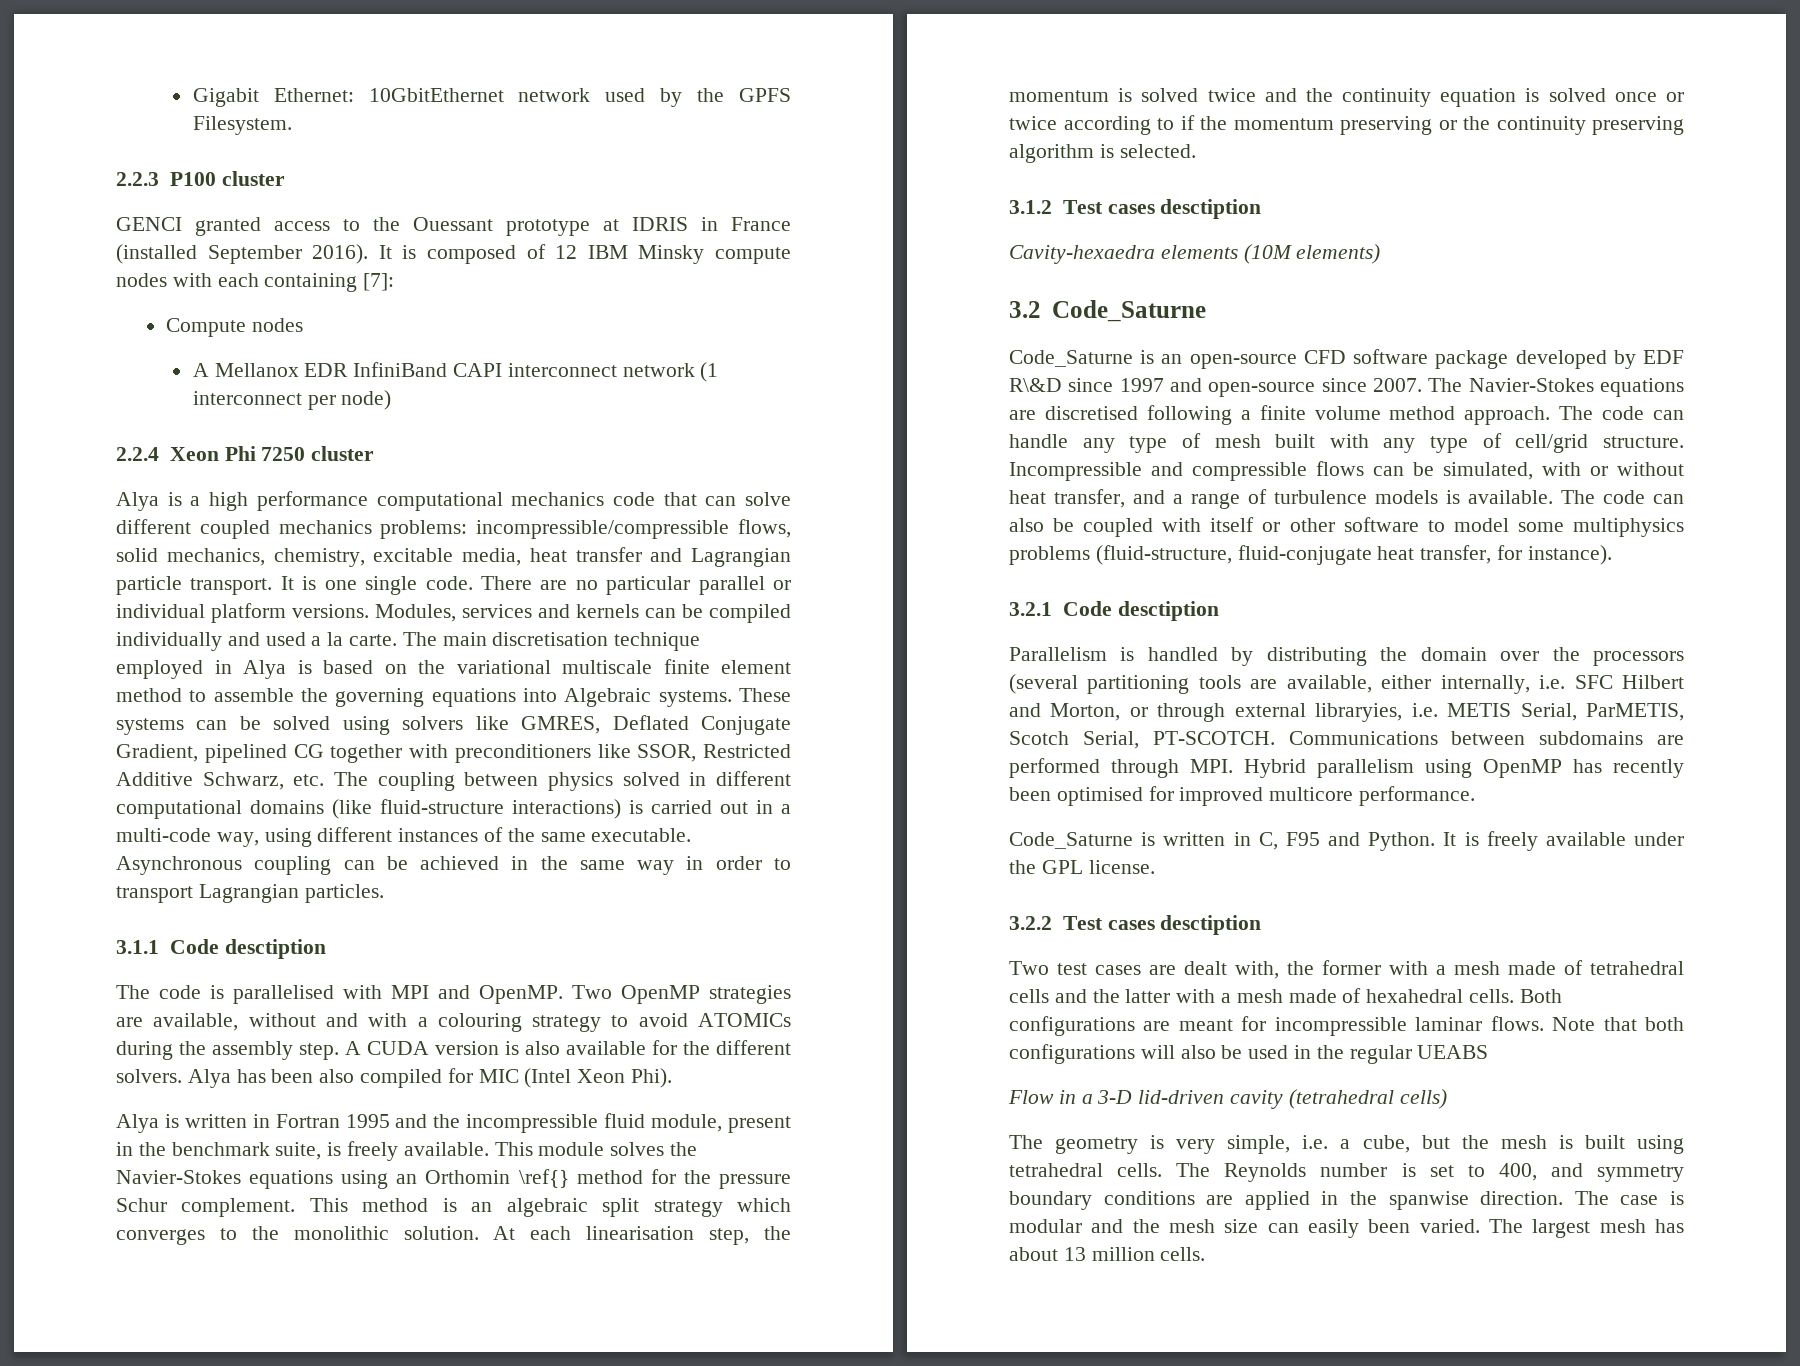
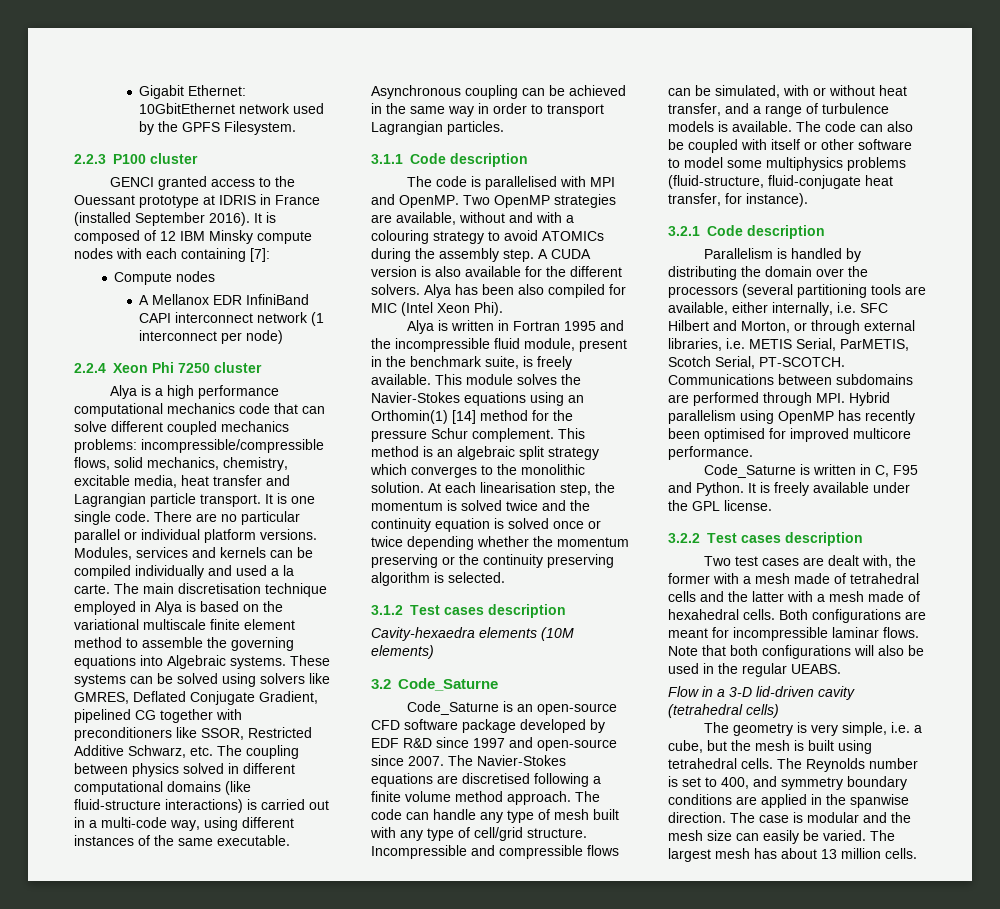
- 3.1.1 Code desctiption
+ 3.1.1 Code description
- This module solves the Navier-Stokes equations using an Orthomin \ref{} method for the pressure Schur complement.
+ This module solves the Navier-Stokes equations using an Orthomin(1) [14] method for the pressure Schur complement.
- At each linearisation step, the momentum is solved twice and the continuity equation is solved once or twice according to if the momentum preserving or the continuity preserving algorithm is selected.
+ At each linearisation step, the momentum is solved twice and the continuity equation is solved once or twice depending whether the momentum preserving or the continuity preserving algorithm is selected.
- 3.1.2 Test cases desctiption
+ 3.1.2 Test cases description
- Code_Saturne is an open-source CFD software package developed by EDF R\&D since 1997 and open-source since 2007.
+ Code_Saturne is an open-source CFD software package developed by EDF R&D since 1997 and open-source since 2007.
- 3.2.1 Code desctiption
+ 3.2.1 Code description
- Parallelism is handled by distributing the domain over the processors (several partitioning tools are available, either internally, i.e. SFC Hilbert and Morton, or through external libraryies, i.e. METIS Serial, ParMETIS, Scotch Serial, PT-SCOTCH.
+ Parallelism is handled by distributing the domain over the processors (several partitioning tools are available, either internally, i.e. SFC Hilbert and Morton, or through external libraries, i.e. METIS Serial, ParMETIS, Scotch Serial, PT-SCOTCH.
- 3.2.2 Test cases desctiption
+ 3.2.2 Test cases description
- Note that both configurations will also be used in the regular UEABS
+ Note that both configurations will also be used in the regular UEABS.
- The case is modular and the mesh size can easily been varied.
+ The case is modular and the mesh size can easily be varied.

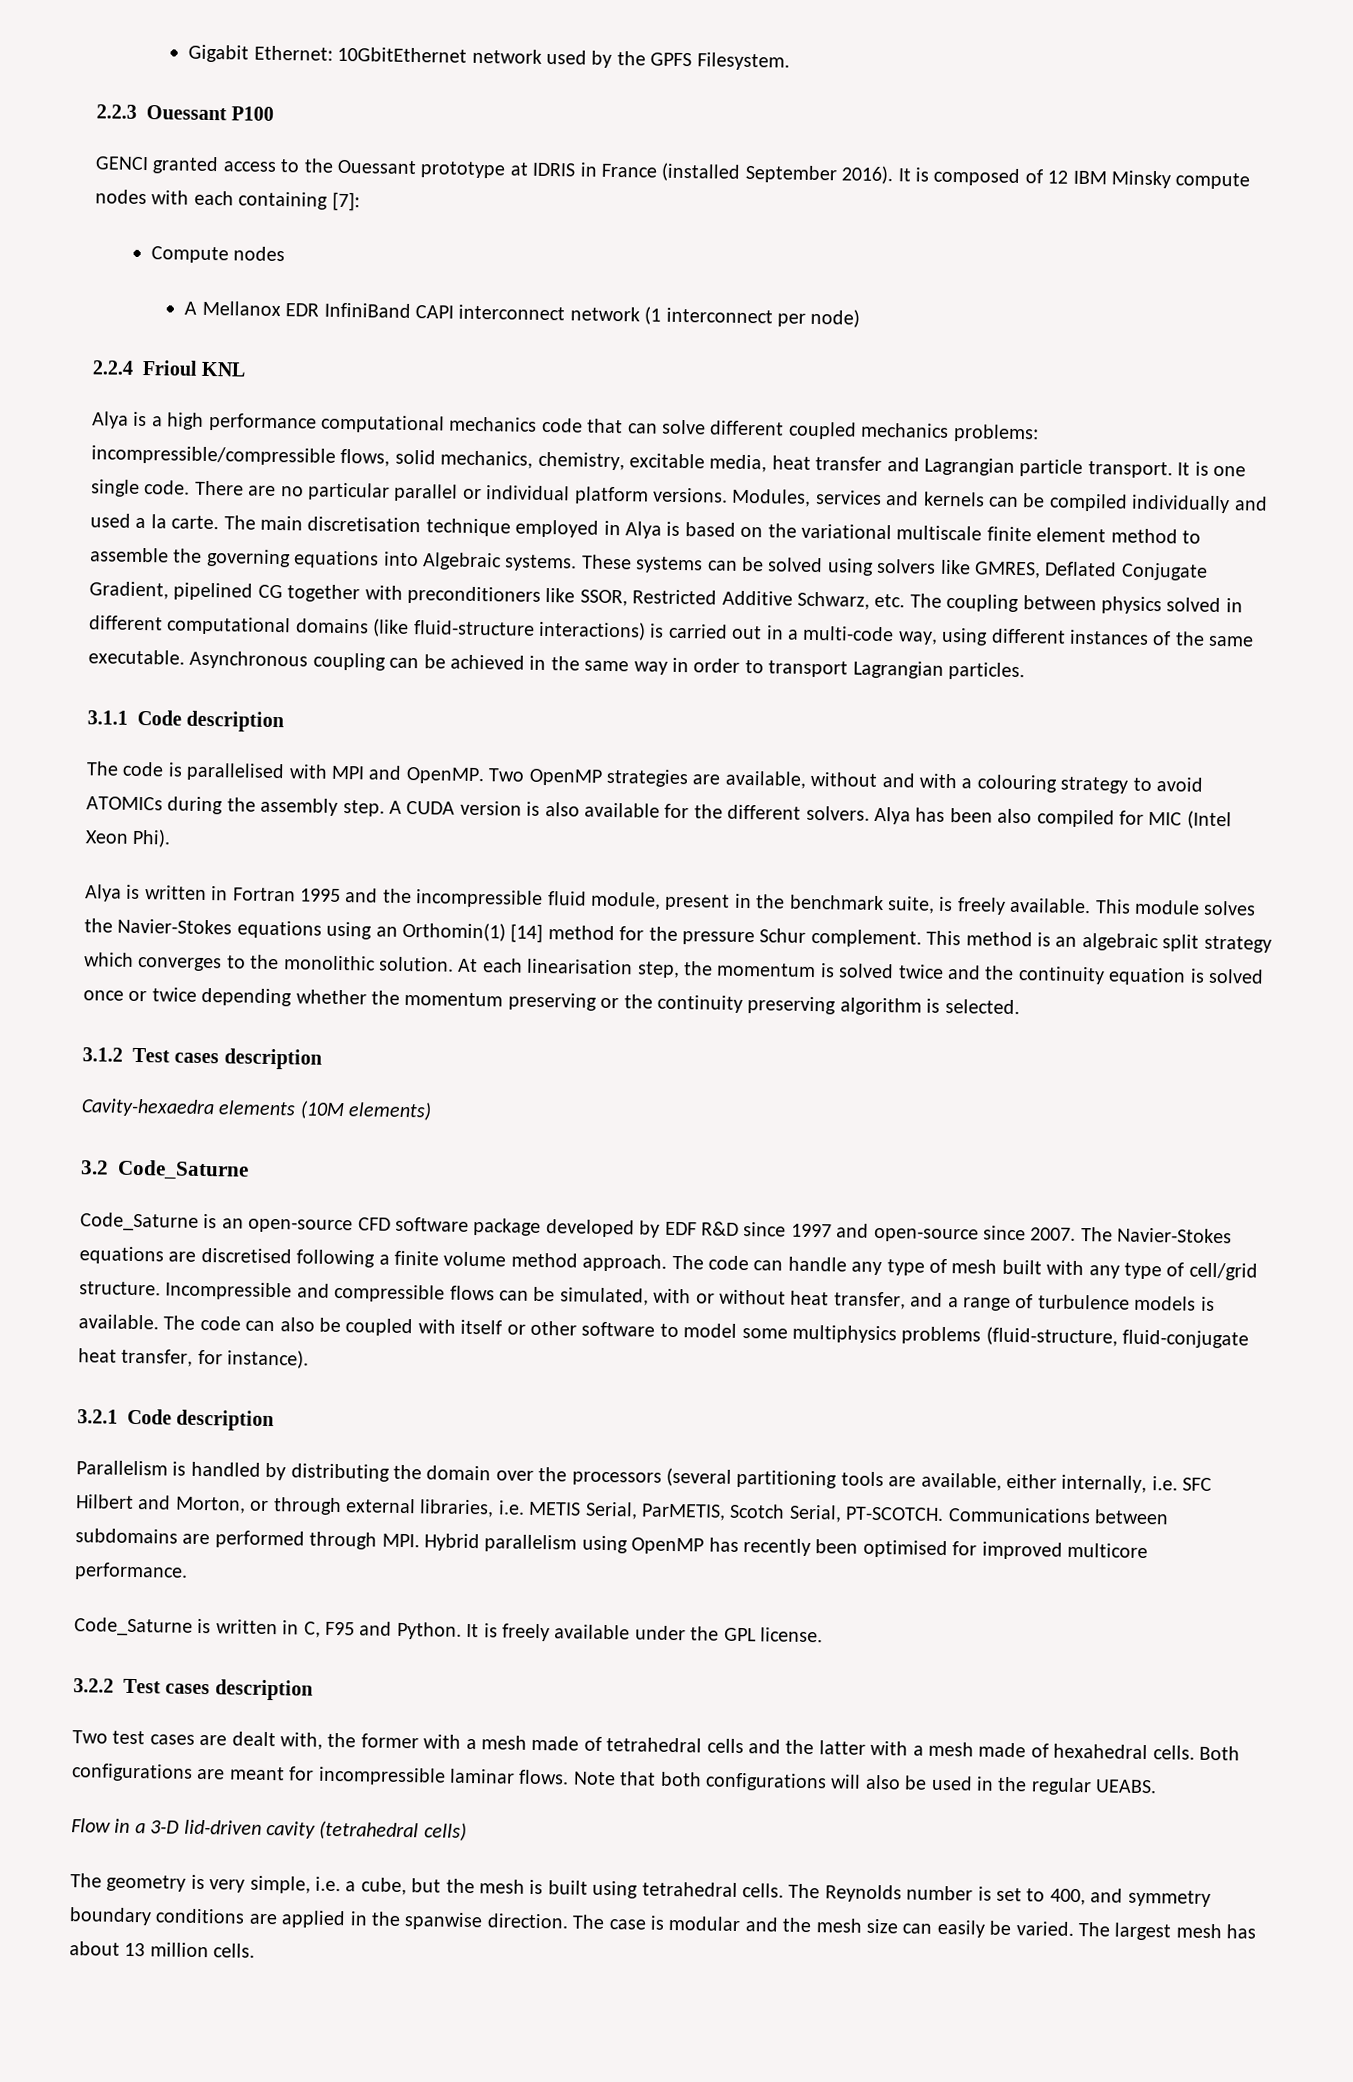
- 2.2.3 P100 cluster
+ 2.2.3 Ouessant P100
- 2.2.4 Xeon Phi 7250 cluster
+ 2.2.4 Frioul KNL

